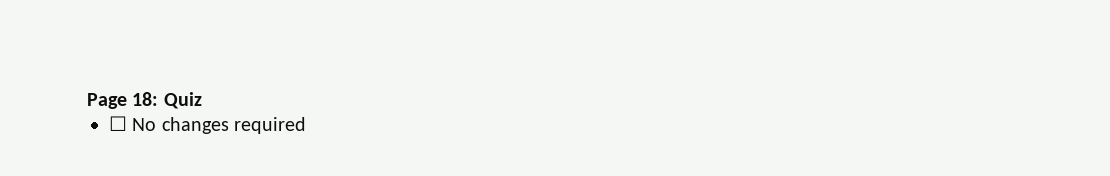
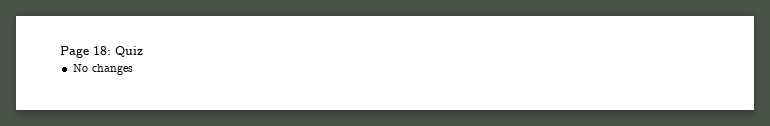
- ☐ No changes required
+ No changes

